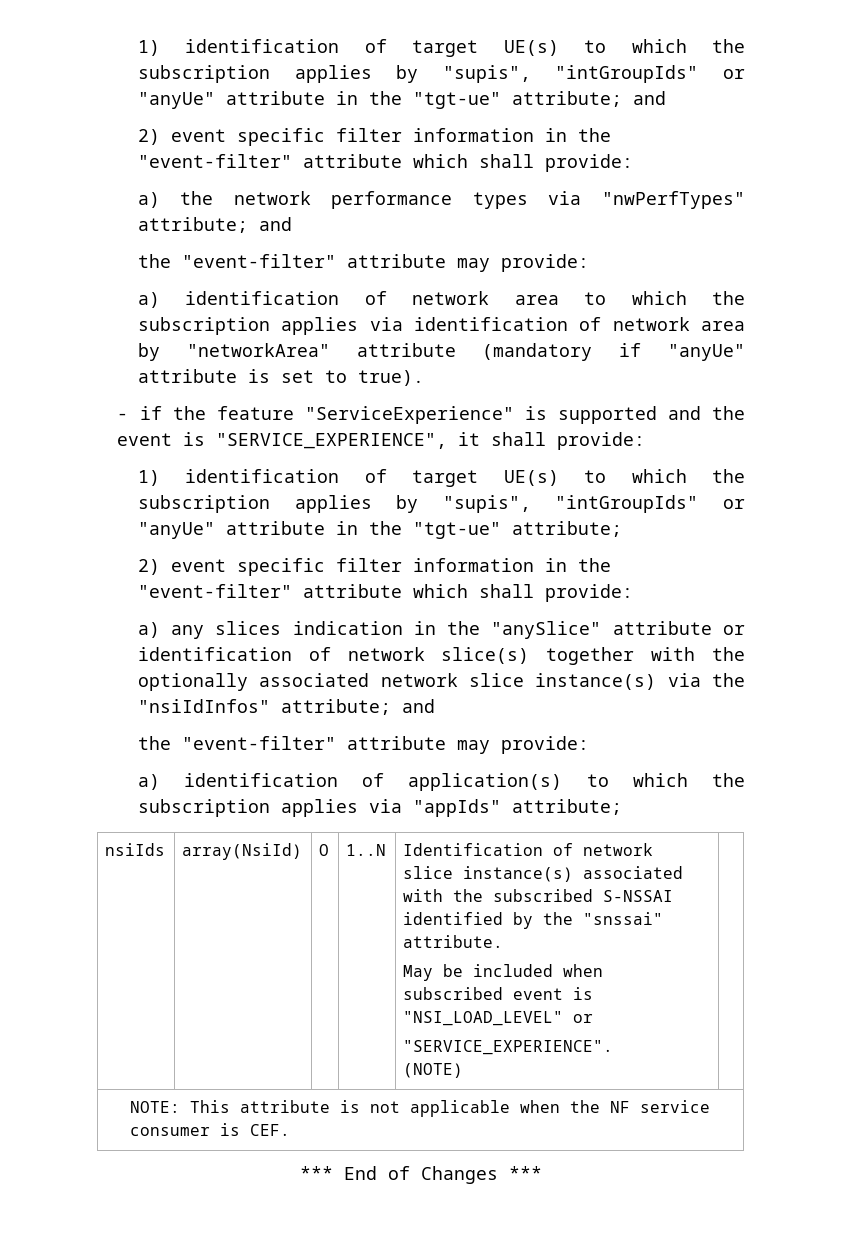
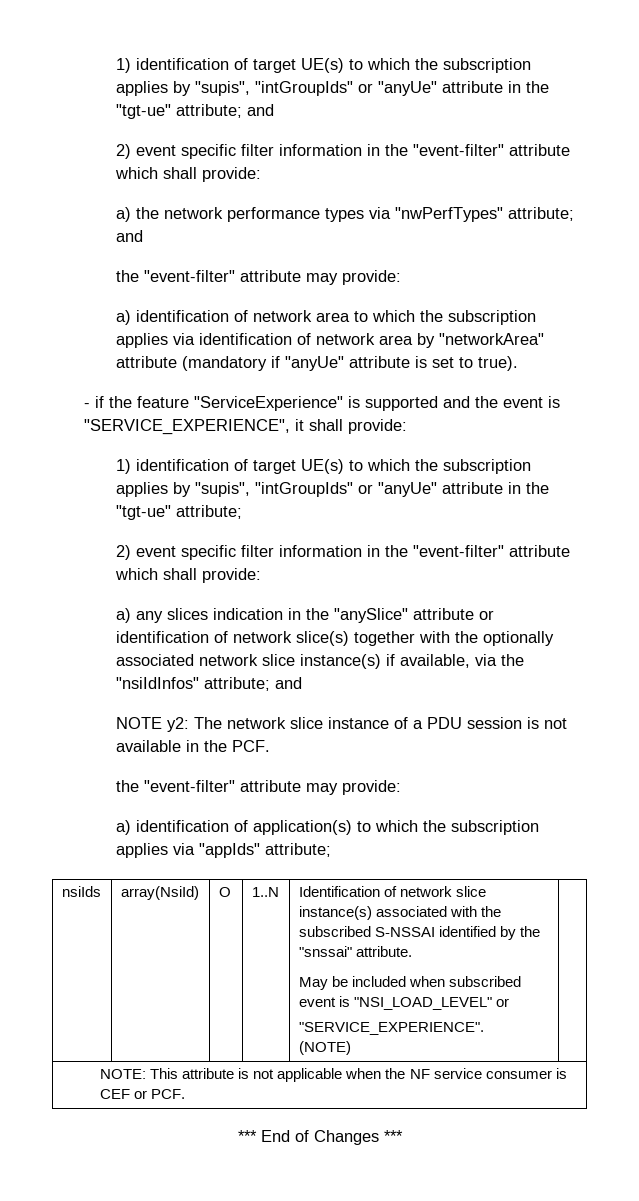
- a) any slices indication in the "anySlice" attribute or identification of network slice(s) together with the optionally associated network slice instance(s) via the "nsiIdInfos" attribute; and
+ a) any slices indication in the "anySlice" attribute or identification of network slice(s) together with the optionally associated network slice instance(s) if available, via the "nsiIdInfos" attribute; and
+ NOTE y2: The network slice instance of a PDU session is not available in the PCF.
- NOTE: This attribute is not applicable when the NF service consumer is CEF.
+ NOTE: This attribute is not applicable when the NF service consumer is CEF or PCF.

